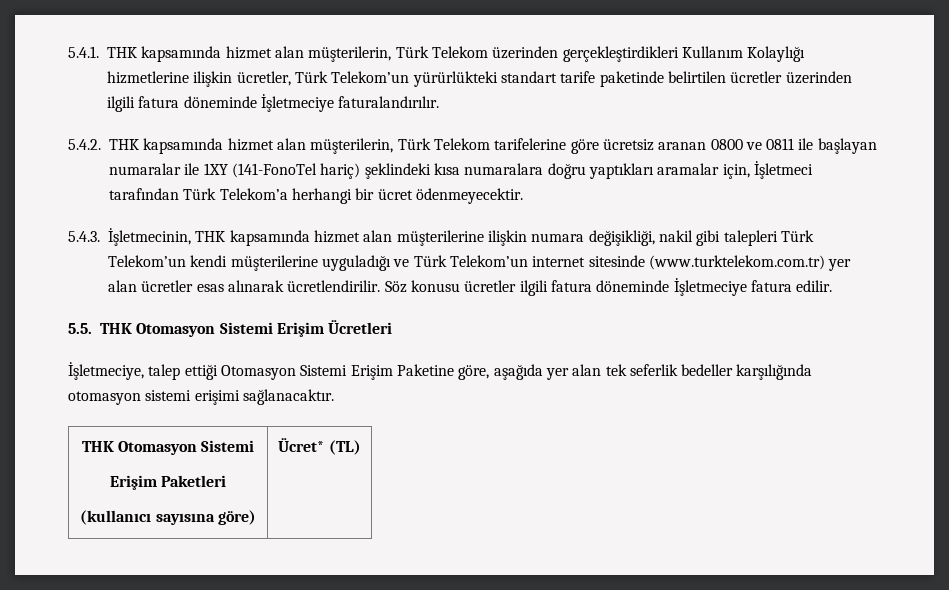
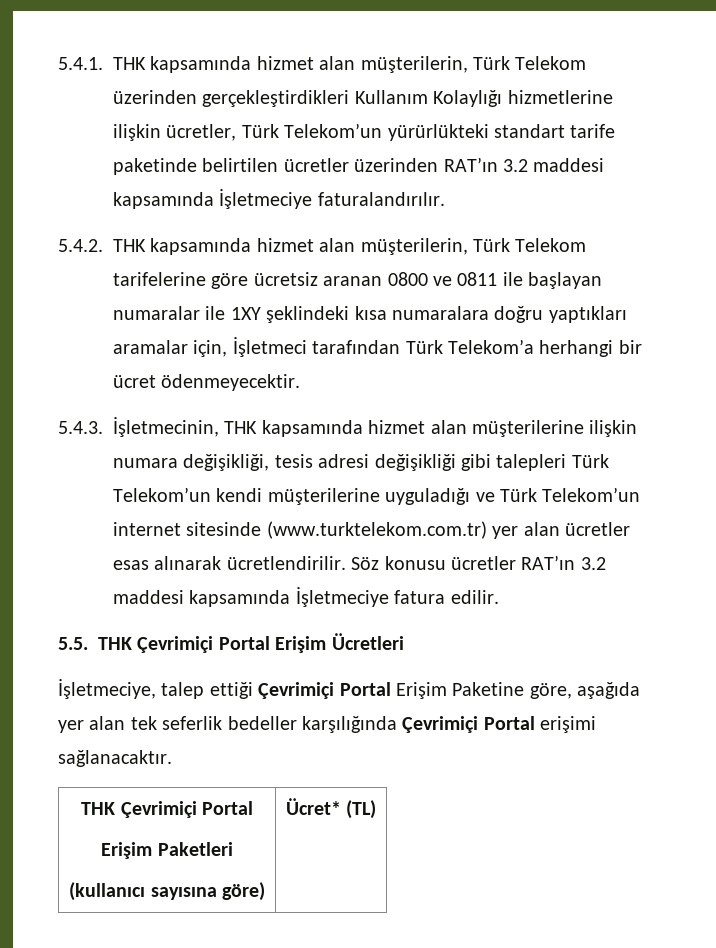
- 5.4.1. THK kapsamında hizmet alan müşterilerin, Türk Telekom üzerinden gerçekleştirdikleri Kullanım Kolaylığı hizmetlerine ilişkin ücretler, Türk Telekom’un yürürlükteki standart tarife paketinde belirtilen ücretler üzerinden ilgili fatura döneminde İşletmeciye faturalandırılır.
+ 5.4.1. THK kapsamında hizmet alan müşterilerin, Türk Telekom üzerinden gerçekleştirdikleri Kullanım Kolaylığı hizmetlerine ilişkin ücretler, Türk Telekom’un yürürlükteki standart tarife paketinde belirtilen ücretler üzerinden RAT’ın 3.2 maddesi kapsamında İşletmeciye faturalandırılır.
- 5.4.2. THK kapsamında hizmet alan müşterilerin, Türk Telekom tarifelerine göre ücretsiz aranan 0800 ve 0811 ile başlayan numaralar ile 1XY (141-FonoTel hariç) şeklindeki kısa numaralara doğru yaptıkları aramalar için, İşletmeci tarafından Türk Telekom’a herhangi bir ücret ödenmeyecektir.
+ 5.4.2. THK kapsamında hizmet alan müşterilerin, Türk Telekom tarifelerine göre ücretsiz aranan 0800 ve 0811 ile başlayan numaralar ile 1XY şeklindeki kısa numaralara doğru yaptıkları aramalar için, İşletmeci tarafından Türk Telekom’a herhangi bir ücret ödenmeyecektir.
- 5.4.3. İşletmecinin, THK kapsamında hizmet alan müşterilerine ilişkin numara değişikliği, nakil gibi talepleri Türk Telekom’un kendi müşterilerine uyguladığı ve Türk Telekom’un internet sitesinde (www.turktelekom.com.tr) yer alan ücretler esas alınarak ücretlendirilir.
+ 5.4.3. İşletmecinin, THK kapsamında hizmet alan müşterilerine ilişkin numara değişikliği, tesis adresi değişikliği gibi talepleri Türk Telekom’un kendi müşterilerine uyguladığı ve Türk Telekom’un internet sitesinde (www.turktelekom.com.tr) yer alan ücretler esas alınarak ücretlendirilir.
- Söz konusu ücretler ilgili fatura döneminde İşletmeciye fatura edilir.
+ Söz konusu ücretler RAT’ın 3.2 maddesi kapsamında İşletmeciye fatura edilir.
- 5.5. THK Otomasyon Sistemi Erişim Ücretleri
+ 5.5. THK Çevrimiçi Portal Erişim Ücretleri
- İşletmeciye, talep ettiği Otomasyon Sistemi Erişim Paketine göre, aşağıda yer alan tek seferlik bedeller karşılığında otomasyon sistemi erişimi sağlanacaktır.
- THK Otomasyon Sistemi
+ İşletmeciye, talep ettiği Çevrimiçi Portal Erişim Paketine göre, aşağıda yer alan tek seferlik bedeller karşılığında Çevrimiçi Portal erişimi sağlanacaktır.
+ THK Çevrimiçi Portal

